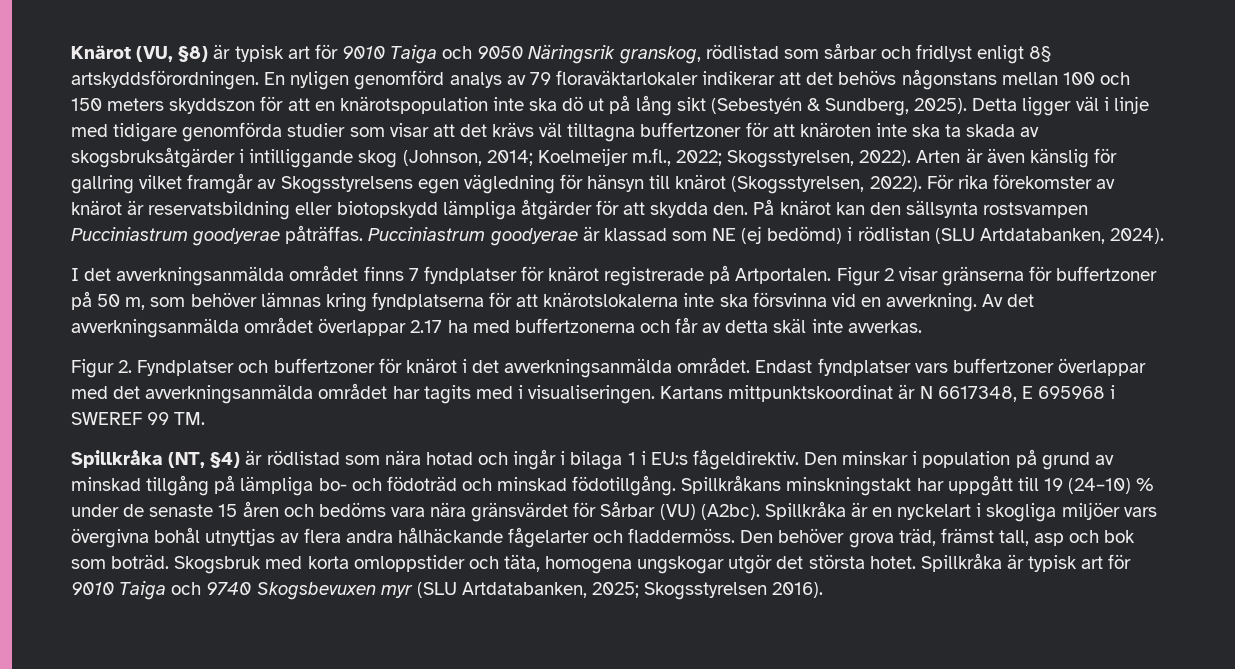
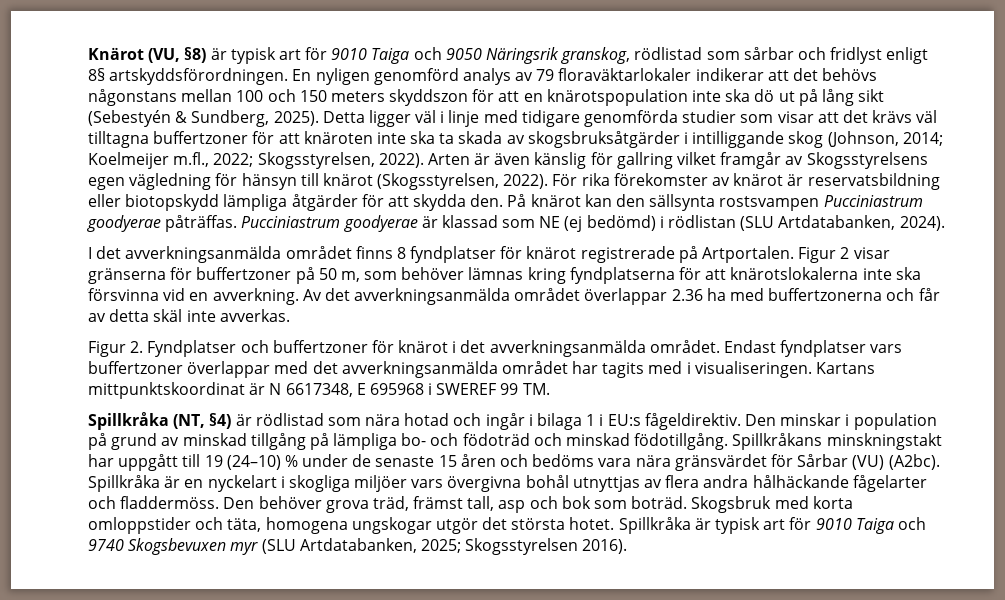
- I det avverkningsanmälda området finns 7 fyndplatser för knärot registrerade på Artportalen.
+ I det avverkningsanmälda området finns 8 fyndplatser för knärot registrerade på Artportalen.
- Av det avverkningsanmälda området överlappar 2.17 ha med buffertzonerna och får av detta skäl inte avverkas.
+ Av det avverkningsanmälda området överlappar 2.36 ha med buffertzonerna och får av detta skäl inte avverkas.

